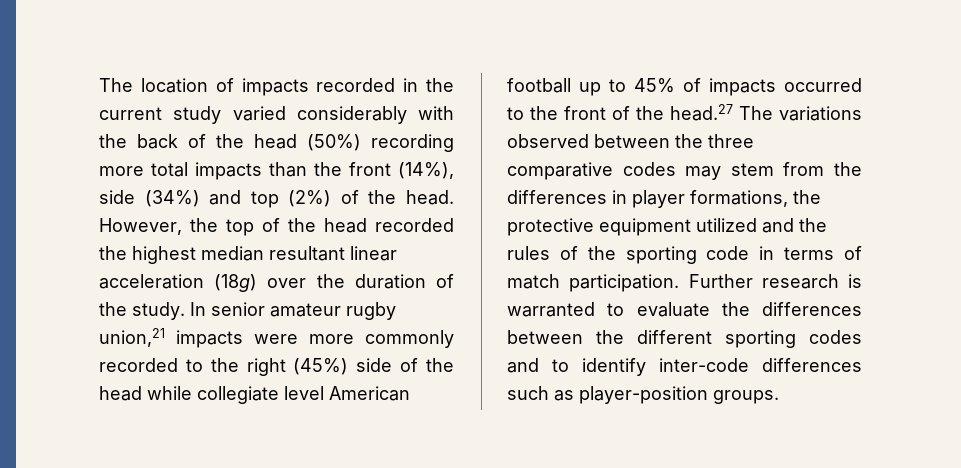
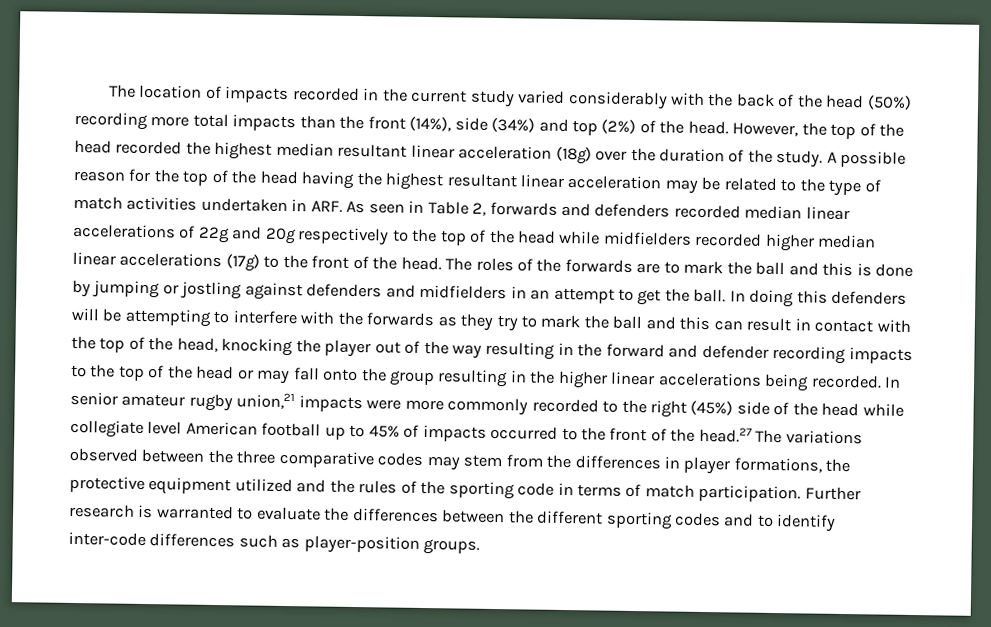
+ A possible reason for the top of the head having the highest resultant linear acceleration may be related to the type of match activities undertaken in ARF. As seen in Table 2, forwards and defenders recorded median linear accelerations of 22g and 20g respectively to the top of the head while midfielders recorded higher median linear accelerations (17g) to the front of the head. The roles of the forwards are to mark the ball and this is done by jumping or jostling against defenders and midfielders in an attempt to get the ball. In doing this defenders will be attempting to interfere with the forwards as they try to mark the ball and this can result in contact with the top of the head, knocking the player out of the way resulting in the forward and defender recording impacts to the top of the head or may fall onto the group resulting in the higher linear accelerations being recorded.

